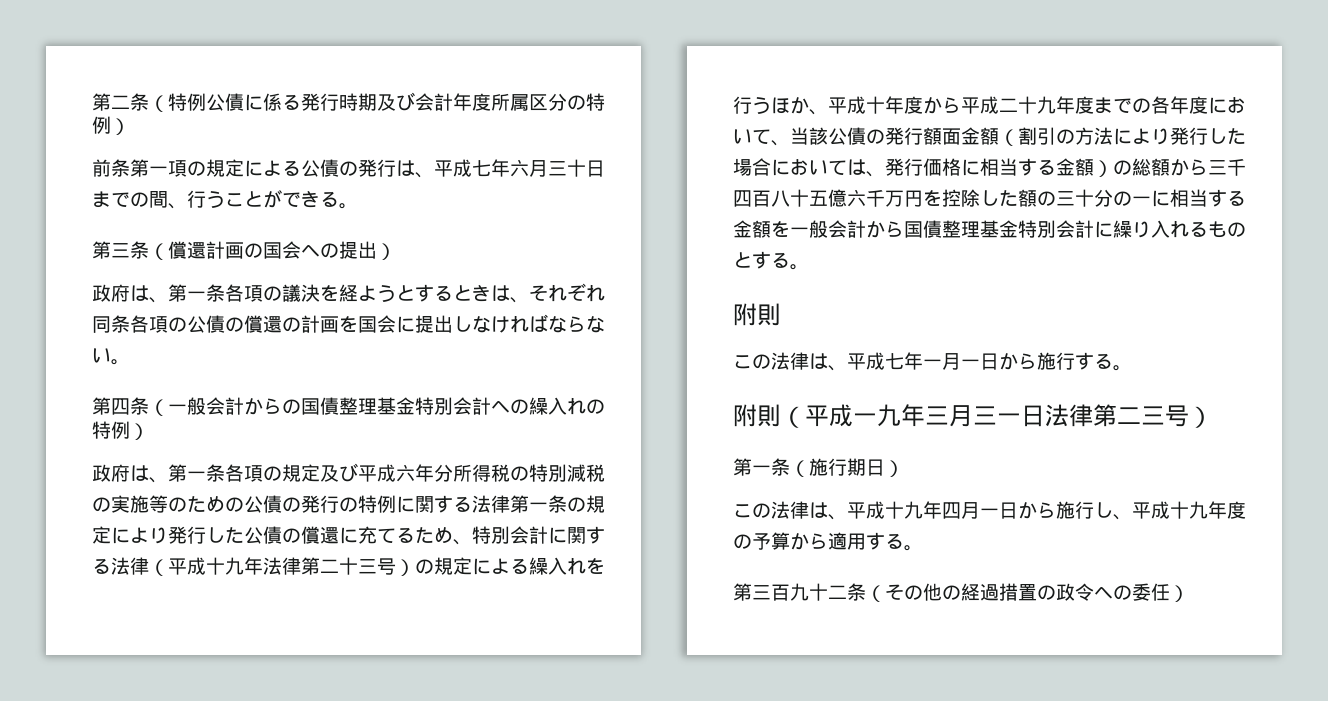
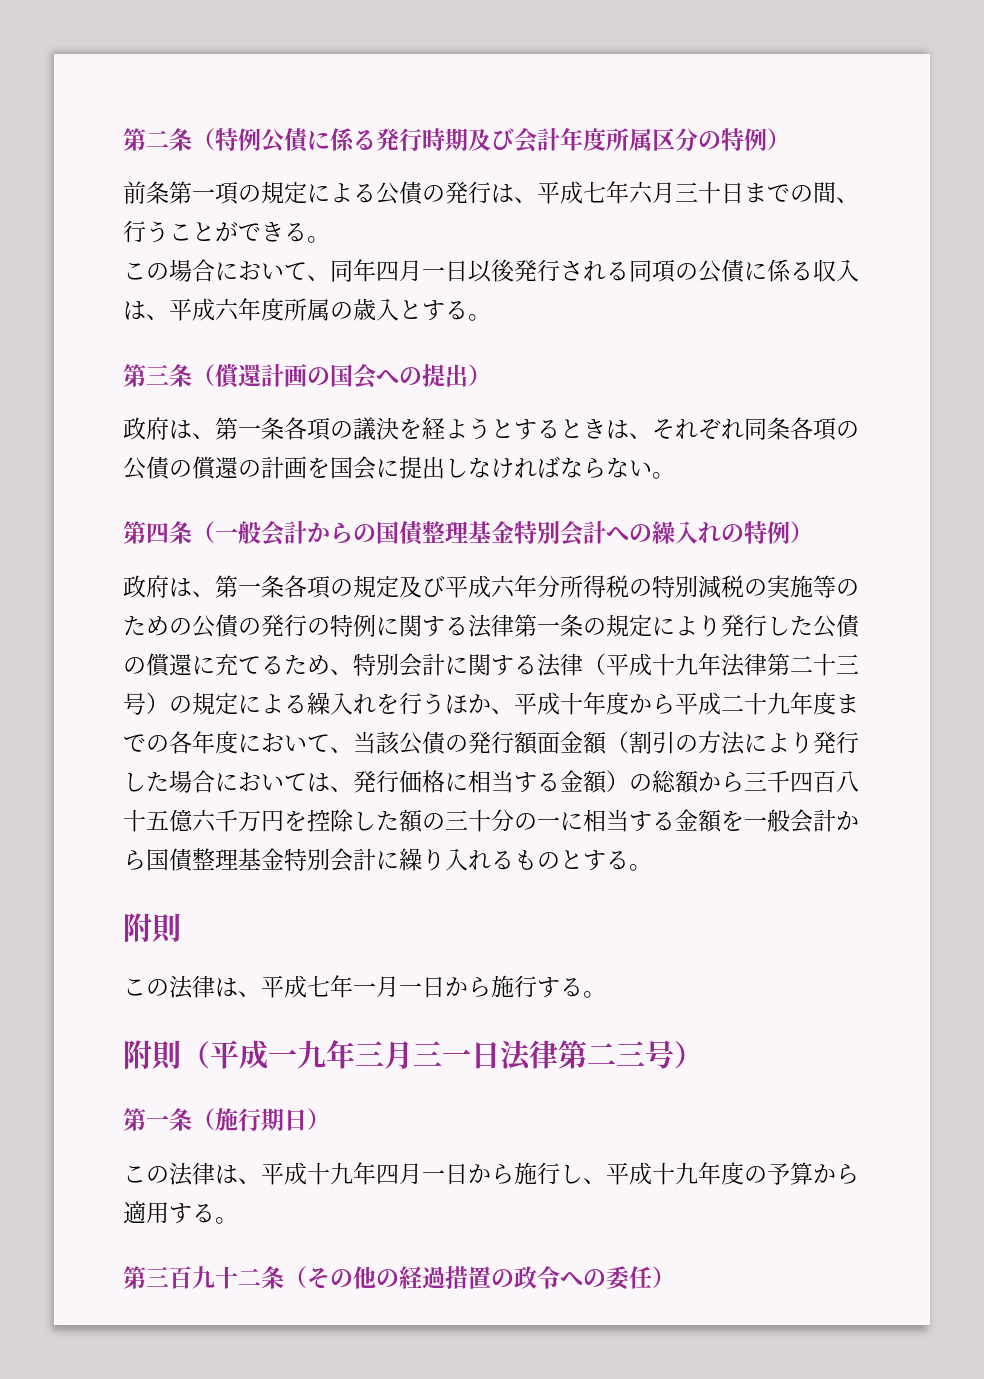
+ この場合において、同年四月一日以後発行される同項の公債に係る収入は、平成六年度所属の歳入とする。

